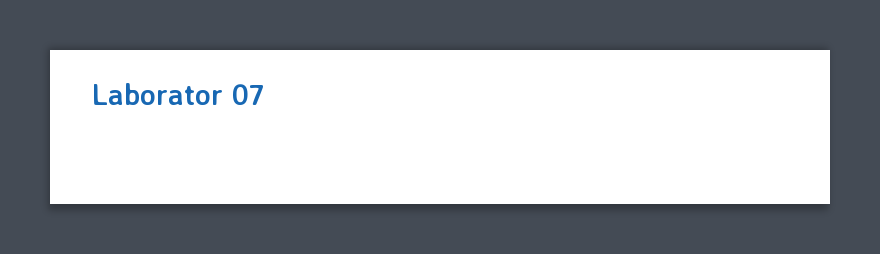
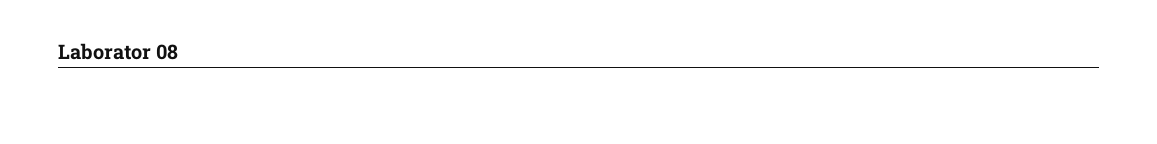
- Laborator 07
+ Laborator 08

